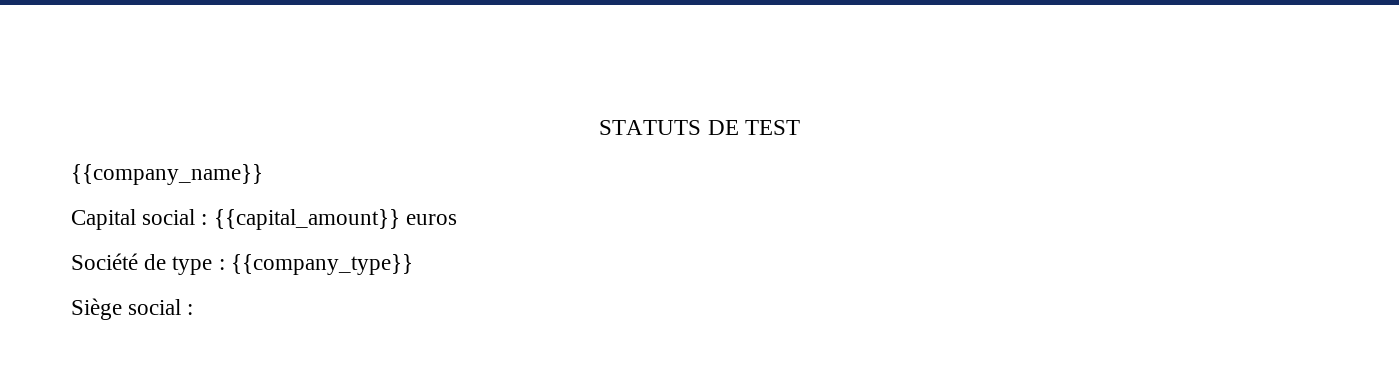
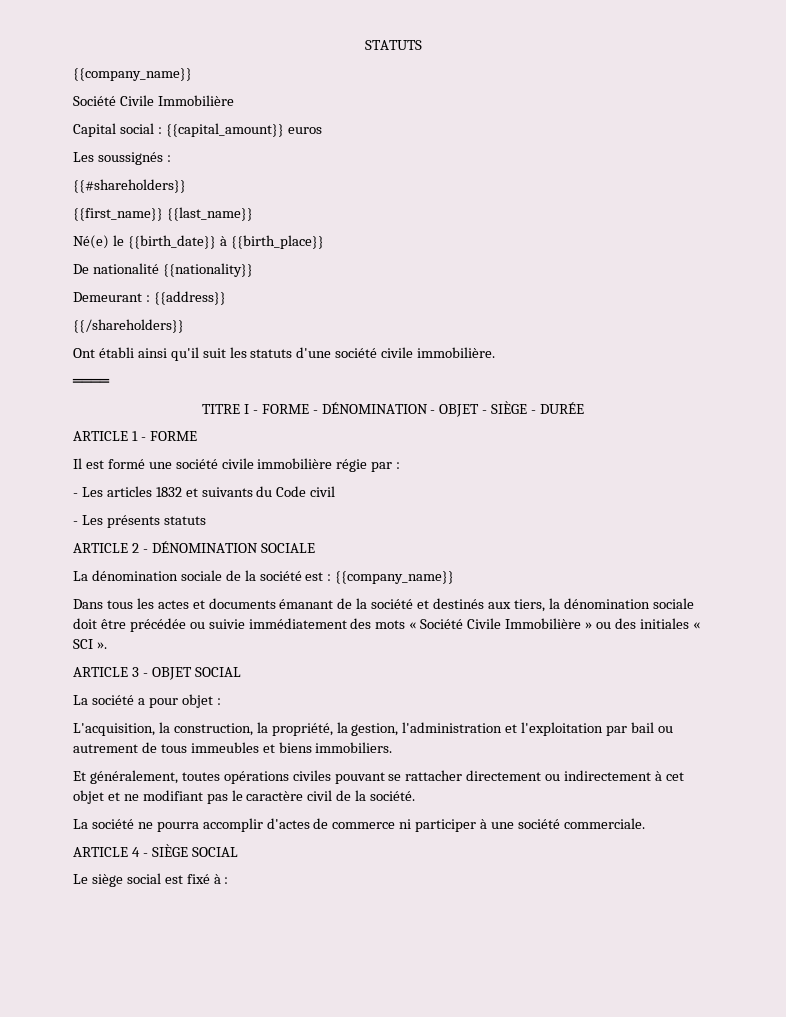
- STATUTS DE TEST
+ STATUTS
  {{company_name}}
+ Société Civile Immobilière
- Société de type : {{company_type}}
- Siège social :
+ Les soussignés :
+ {{#shareholders}}
+ {{first_name}} {{last_name}}
+ Né(e) le {{birth_date}} à {{birth_place}}
+ De nationalité {{nationality}}
+ Demeurant : {{address}}
+ {{/shareholders}}
+ Ont établi ainsi qu'il suit les statuts d'une société civile immobilière.
+ ════
+ TITRE I - FORME - DÉNOMINATION - OBJET - SIÈGE - DURÉE
+ ARTICLE 1 - FORME
+ Il est formé une société civile immobilière régie par :
+ - Les articles 1832 et suivants du Code civil
+ - Les présents statuts
+ ARTICLE 2 - DÉNOMINATION SOCIALE
+ La dénomination sociale de la société est : {{company_name}}
+ Dans tous les actes et documents émanant de la société et destinés aux tiers, la dénomination sociale doit être précédée ou suivie immédiatement des mots « Société Civile Immobilière » ou des initiales « SCI ».
+ ARTICLE 3 - OBJET SOCIAL
+ La société a pour objet :
+ L'acquisition, la construction, la propriété, la gestion, l'administration et l'exploitation par bail ou autrement de tous immeubles et biens immobiliers.
+ Et généralement, toutes opérations civiles pouvant se rattacher directement ou indirectement à cet objet et ne modifiant pas le caractère civil de la société.
+ La société ne pourra accomplir d'actes de commerce ni participer à une société commerciale.
+ ARTICLE 4 - SIÈGE SOCIAL
+ Le siège social est fixé à :

